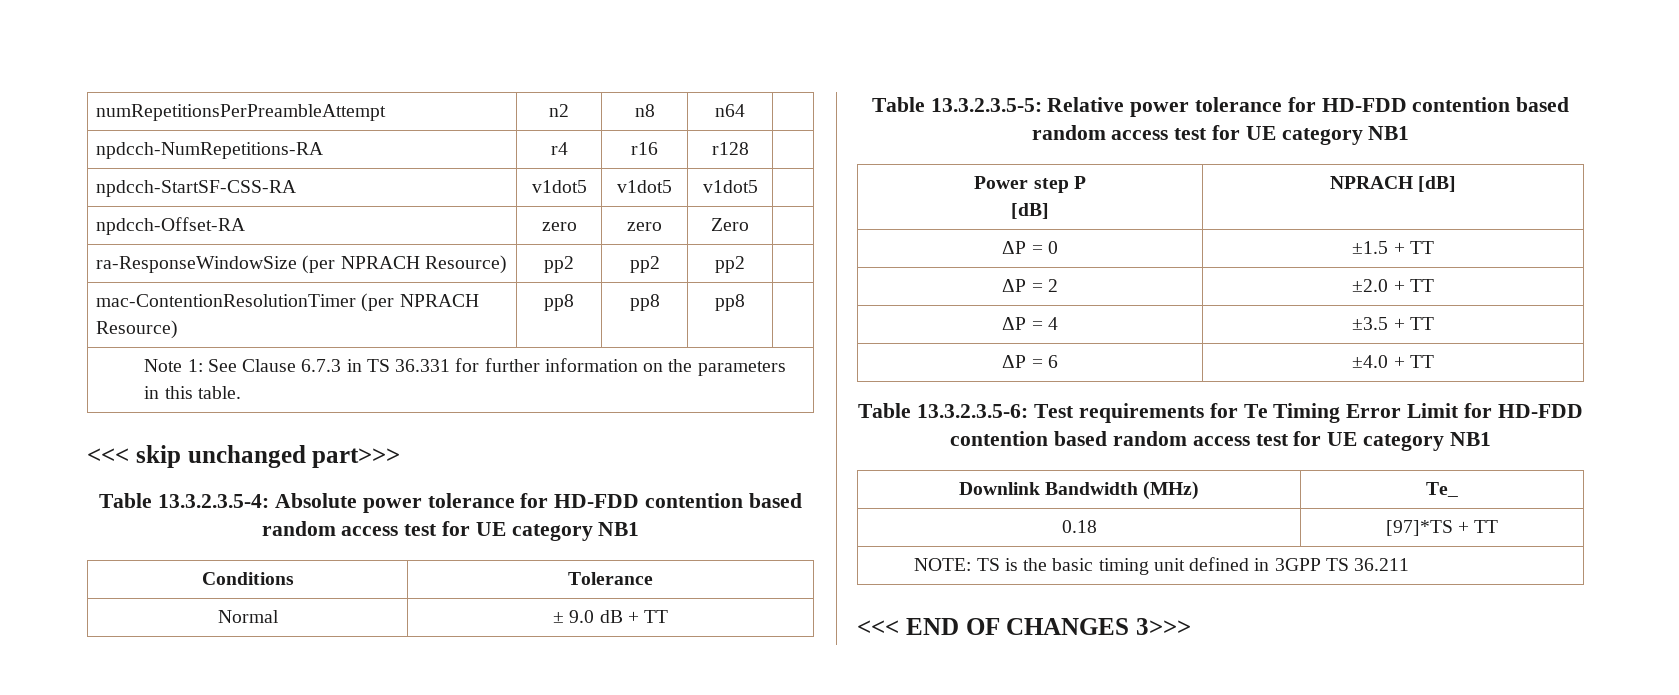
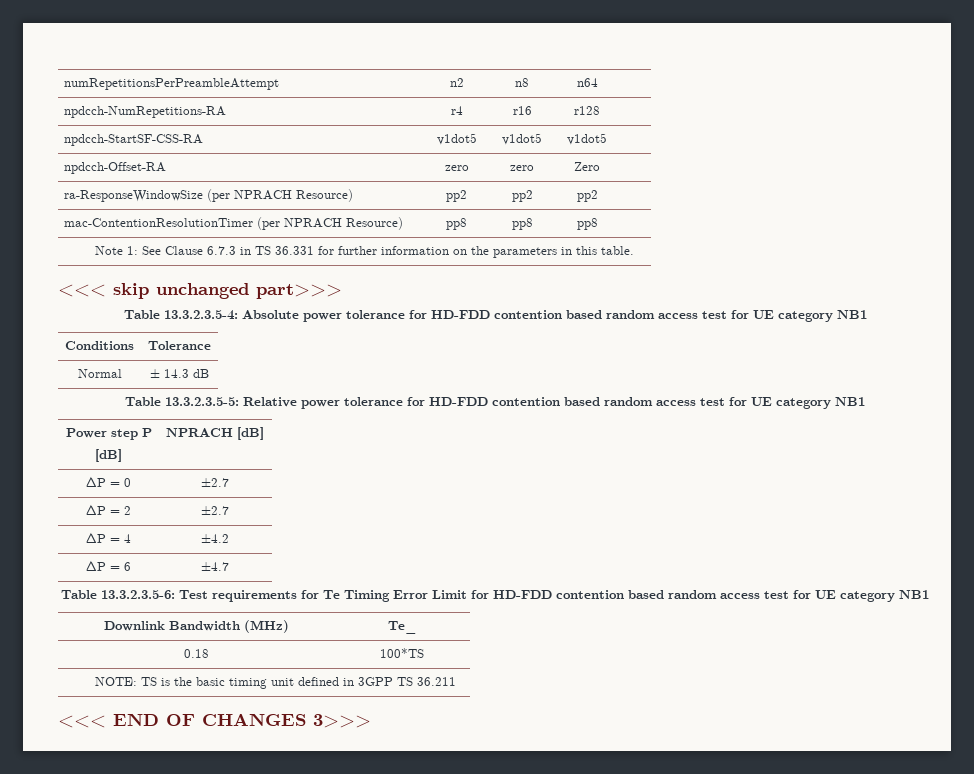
- Normal | ± 9.0 dB + TT
+ Normal | ± 14.3 dB
- ΔP = 0 | ±1.5 + TT
+ ΔP = 0 | ±2.7
- ΔP = 2 | ±2.0 + TT
+ ΔP = 2 | ±2.7
- ΔP = 4 | ±3.5 + TT
+ ΔP = 4 | ±4.2
- ΔP = 6 | ±4.0 + TT
+ ΔP = 6 | ±4.7
- 0.18 | [97]*TS + TT
+ 0.18 | 100*TS

